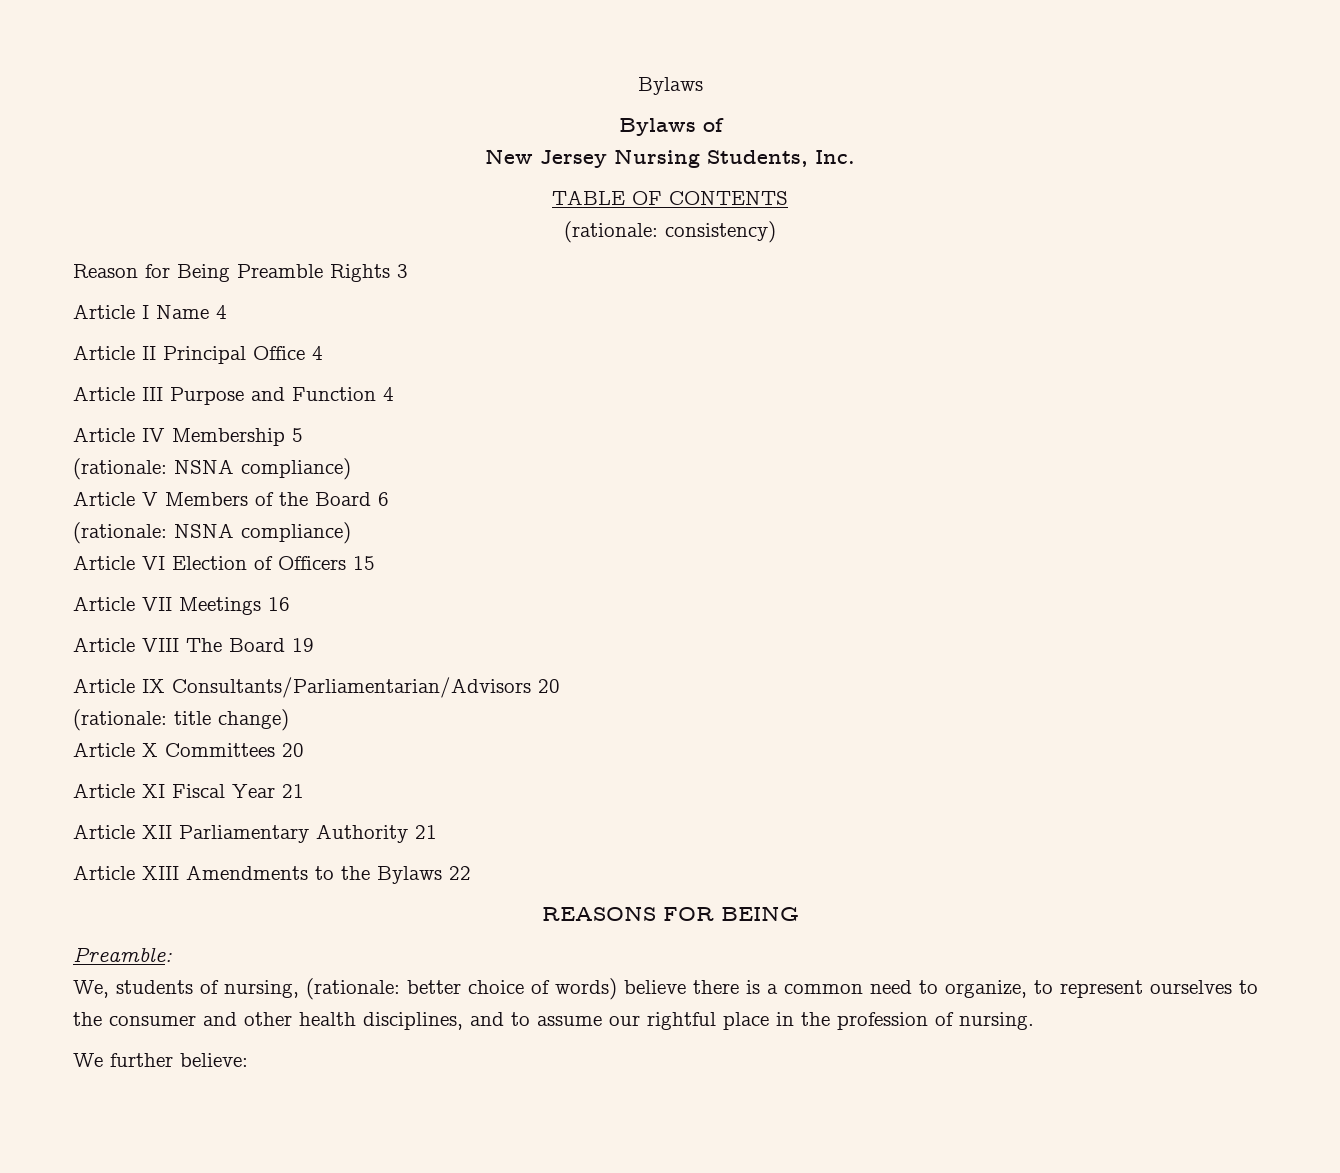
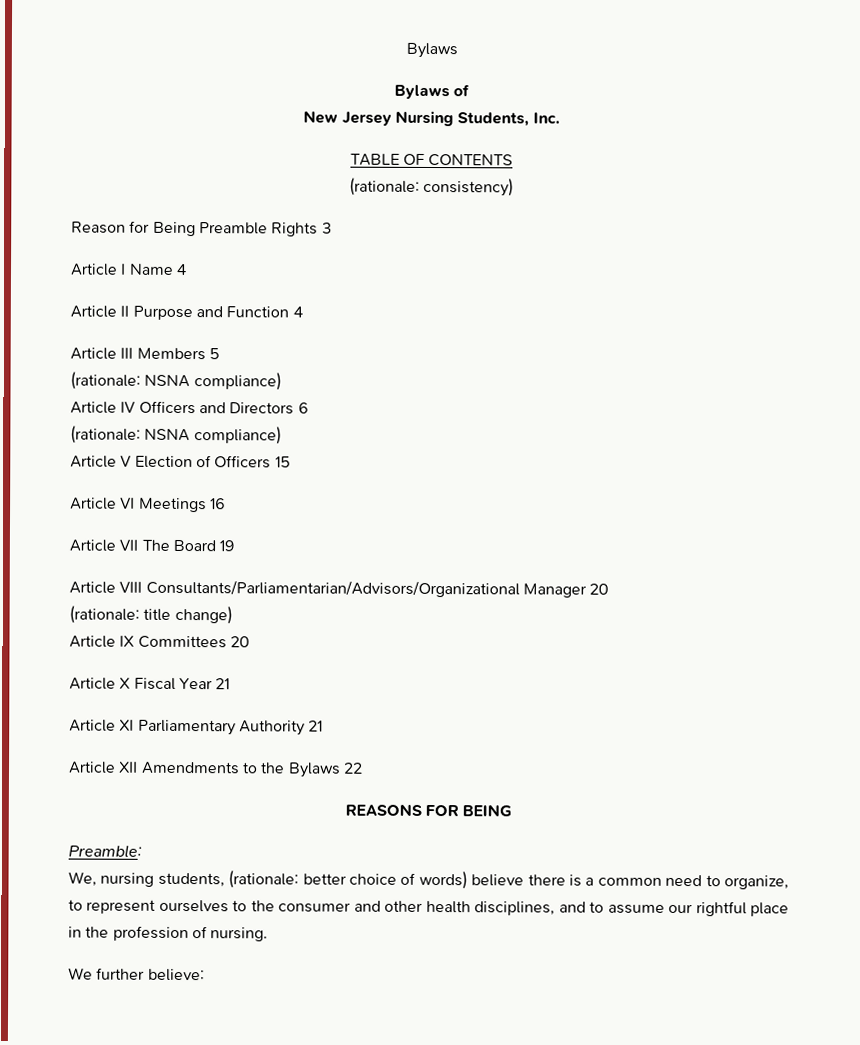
- Article II Principal Office 4
- Article III Purpose and Function 4
+ Article II Purpose and Function 4
- Article IV Membership 5
+ Article III Members 5
- Article V Members of the Board 6
+ Article IV Officers and Directors 6
- Article VI Election of Officers 15
+ Article V Election of Officers 15
- Article VII Meetings 16
+ Article VI Meetings 16
- Article VIII The Board 19
+ Article VII The Board 19
- Article IX Consultants/Parliamentarian/Advisors 20
+ Article VIII Consultants/Parliamentarian/Advisors/Organizational Manager 20
- Article X Committees 20
+ Article IX Committees 20
- Article XI Fiscal Year 21
+ Article X Fiscal Year 21
- Article XII Parliamentary Authority 21
+ Article XI Parliamentary Authority 21
- Article XIII Amendments to the Bylaws 22
+ Article XII Amendments to the Bylaws 22
- We, students of nursing, (rationale: better choice of words) believe there is a common need to organize, to represent ourselves to the consumer and other health disciplines, and to assume our rightful place in the profession of nursing.
+ We, nursing students, (rationale: better choice of words) believe there is a common need to organize, to represent ourselves to the consumer and other health disciplines, and to assume our rightful place in the profession of nursing.

